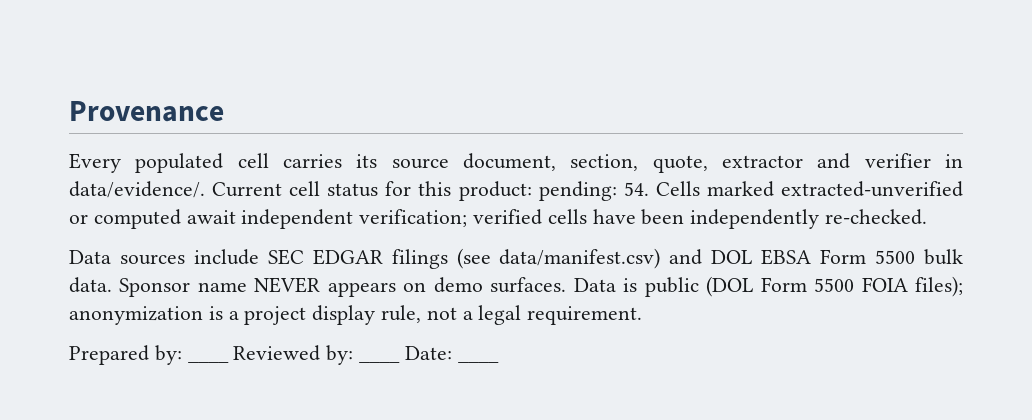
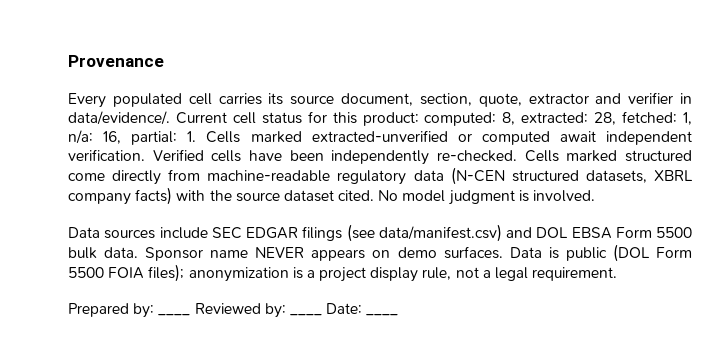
- Current cell status for this product: pending: 54. Cells marked extracted-unverified or computed await independent verification; verified cells have been independently re-checked.
+ Current cell status for this product: computed: 8, extracted: 28, fetched: 1, n/a: 16, partial: 1. Cells marked extracted-unverified or computed await independent verification. Verified cells have been independently re-checked. Cells marked structured come directly from machine-readable regulatory data (N-CEN structured datasets, XBRL company facts) with the source dataset cited. No model judgment is involved.

